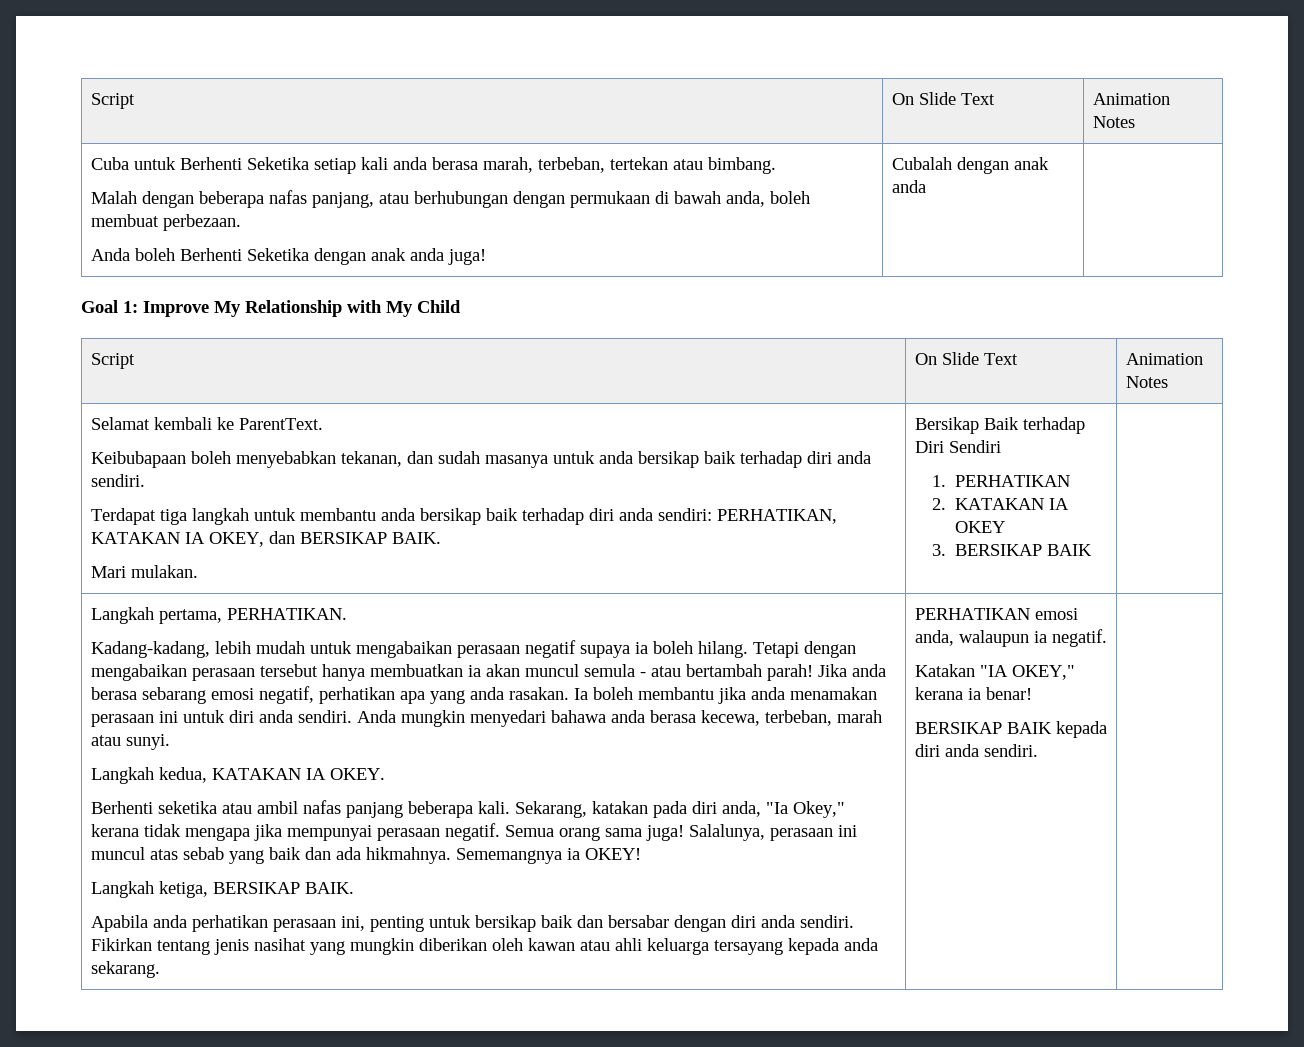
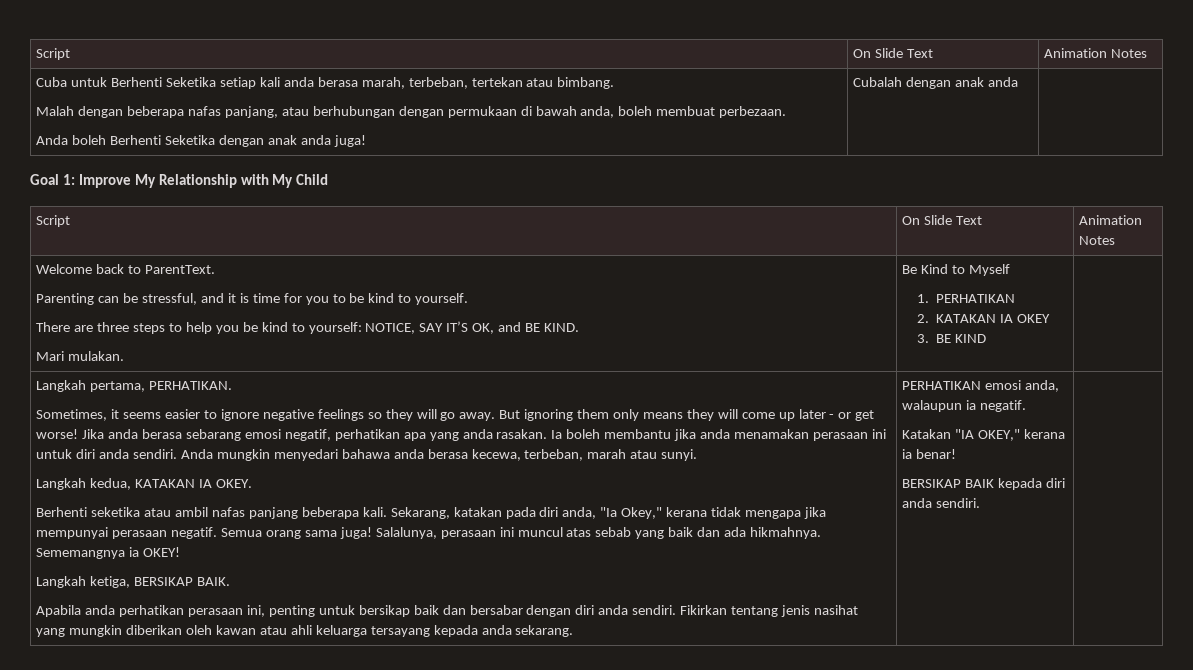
- Selamat kembali ke ParentText.
- Keibubapaan boleh menyebabkan tekanan, dan sudah masanya untuk anda bersikap baik terhadap diri anda sendiri.
- Terdapat tiga langkah untuk membantu anda bersikap baik terhadap diri anda sendiri: PERHATIKAN, KATAKAN IA OKEY, dan BERSIKAP BAIK.
- Mari mulakan. | Bersikap Baik terhadap Diri Sendiri
+ Welcome back to ParentText.
+ Parenting can be stressful, and it is time for you to be kind to yourself.
+ There are three steps to help you be kind to yourself: NOTICE, SAY IT’S OK, and BE KIND.
+ Mari mulakan. | Be Kind to Myself
- 3. BERSIKAP BAIK
+ 3. BE KIND
- Kadang-kadang, lebih mudah untuk mengabaikan perasaan negatif supaya ia boleh hilang. Tetapi dengan mengabaikan perasaan tersebut hanya membuatkan ia akan muncul semula - atau bertambah parah!
+ Sometimes, it seems easier to ignore negative feelings so they will go away. But ignoring them only means they will come up later - or get worse!

